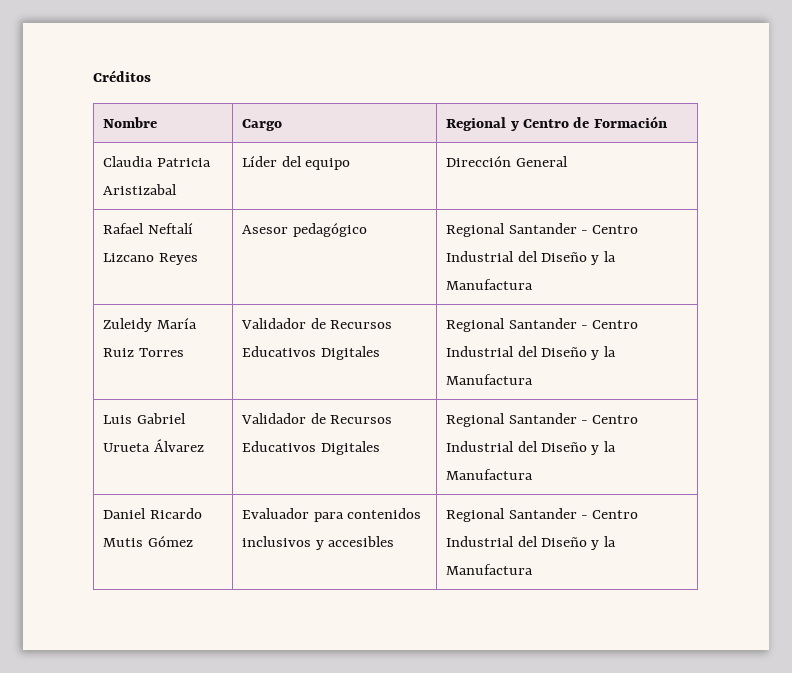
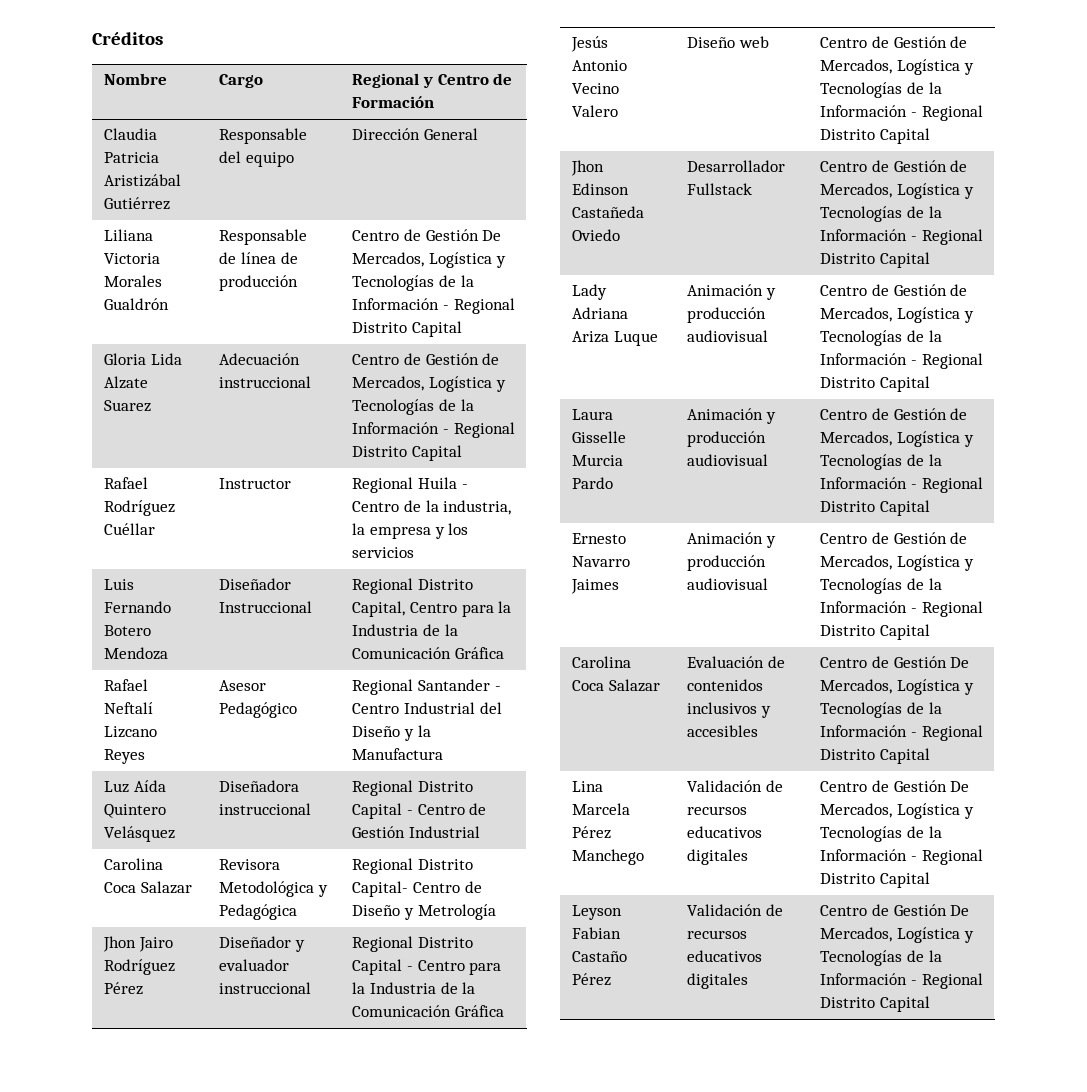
- Claudia Patricia Aristizabal | Líder del equipo | Dirección General
+ Claudia Patricia Aristizábal Gutiérrez | Responsable del equipo | Dirección General
+ Liliana Victoria Morales Gualdrón | Responsable de línea de producción | Centro de Gestión De Mercados, Logística y Tecnologías de la Información - Regional Distrito Capital
+ Gloria Lida Alzate Suarez | Adecuación instruccional | Centro de Gestión de Mercados, Logística y Tecnologías de la Información - Regional Distrito Capital
+ Rafael Rodríguez Cuéllar | Instructor | Regional Huila - Centro de la industria, la empresa y los servicios
+ Luis Fernando Botero Mendoza | Diseñador Instruccional | Regional Distrito Capital, Centro para la Industria de la Comunicación Gráfica
- Rafael Neftalí Lizcano Reyes | Asesor pedagógico | Regional Santander - Centro Industrial del Diseño y la Manufactura
+ Rafael Neftalí Lizcano Reyes | Asesor Pedagógico | Regional Santander - Centro Industrial del Diseño y la Manufactura
- Zuleidy María Ruiz Torres | Validador de Recursos Educativos Digitales | Regional Santander - Centro Industrial del Diseño y la Manufactura
- Luis Gabriel Urueta Álvarez | Validador de Recursos Educativos Digitales | Regional Santander - Centro Industrial del Diseño y la Manufactura
- Daniel Ricardo Mutis Gómez | Evaluador para contenidos inclusivos y accesibles | Regional Santander - Centro Industrial del Diseño y la Manufactura
+ Luz Aída Quintero Velásquez | Diseñadora instruccional | Regional Distrito Capital - Centro de Gestión Industrial
+ Carolina Coca Salazar | Revisora Metodológica y Pedagógica | Regional Distrito Capital- Centro de Diseño y Metrología
+ Jhon Jairo Rodríguez Pérez | Diseñador y evaluador instruccional | Regional Distrito Capital - Centro para la Industria de la Comunicación Gráfica
+ Jesús Antonio Vecino Valero | Diseño web | Centro de Gestión de Mercados, Logística y Tecnologías de la Información - Regional Distrito Capital
+ Jhon Edinson Castañeda Oviedo | Desarrollador Fullstack | Centro de Gestión de Mercados, Logística y Tecnologías de la Información - Regional Distrito Capital
+ Lady Adriana Ariza Luque | Animación y producción audiovisual | Centro de Gestión de Mercados, Logística y Tecnologías de la Información - Regional Distrito Capital
+ Laura Gisselle Murcia Pardo | Animación y producción audiovisual | Centro de Gestión de Mercados, Logística y Tecnologías de la Información - Regional Distrito Capital
+ Ernesto Navarro Jaimes | Animación y producción audiovisual | Centro de Gestión de Mercados, Logística y Tecnologías de la Información - Regional Distrito Capital
+ Carolina Coca Salazar | Evaluación de contenidos inclusivos y accesibles | Centro de Gestión De Mercados, Logística y Tecnologías de la Información - Regional Distrito Capital
+ Lina Marcela Pérez Manchego | Validación de recursos educativos digitales | Centro de Gestión De Mercados, Logística y Tecnologías de la Información - Regional Distrito Capital
+ Leyson Fabian Castaño Pérez | Validación de recursos educativos digitales | Centro de Gestión De Mercados, Logística y Tecnologías de la Información - Regional Distrito Capital

